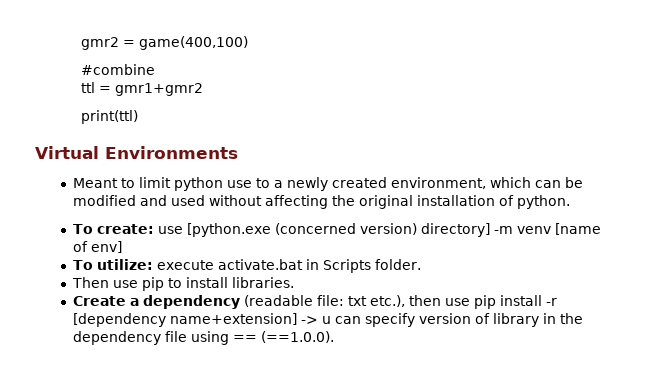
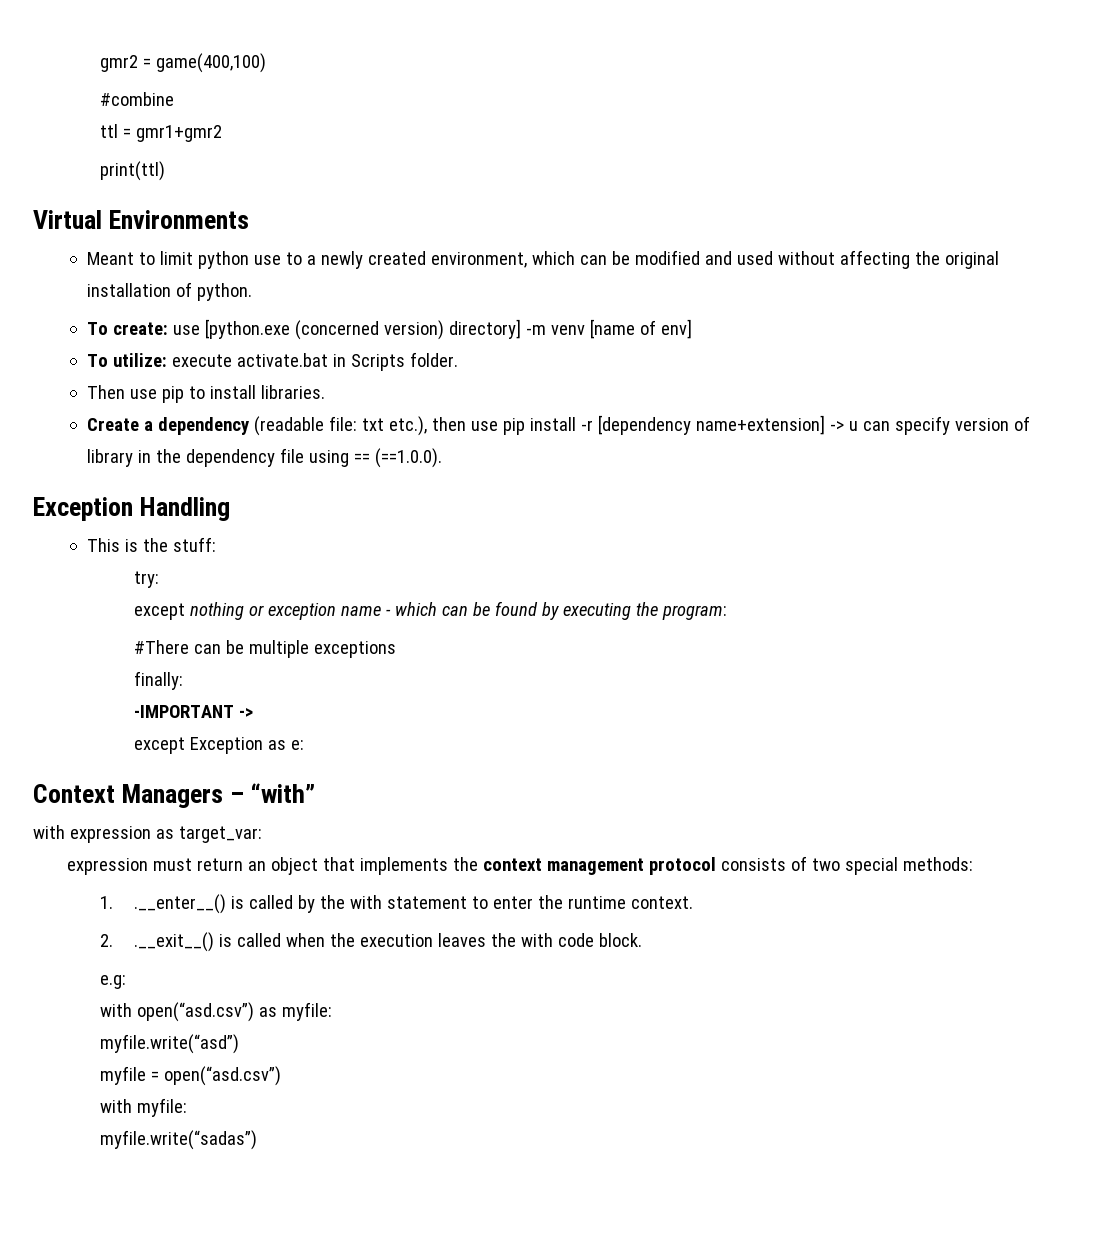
+ Exception Handling
+ This is the stuff:
+ try:
+ except nothing or exception name - which can be found by executing the program:
+ #There can be multiple exceptions
+ finally:
+ -IMPORTANT ->
+ except Exception as e:
+ Context Managers – “with”
+ with expression as target_var:
+ expression must return an object that implements the context management protocol consists of two special methods:
+ 1. .__enter__() is called by the with statement to enter the runtime context.
+ 2. .__exit__() is called when the execution leaves the with code block.
+ e.g:
+ with open(“asd.csv”) as myfile:
+ myfile.write(“asd”)
+ myfile = open(“asd.csv”)
+ with myfile:
+ myfile.write(“sadas”)

